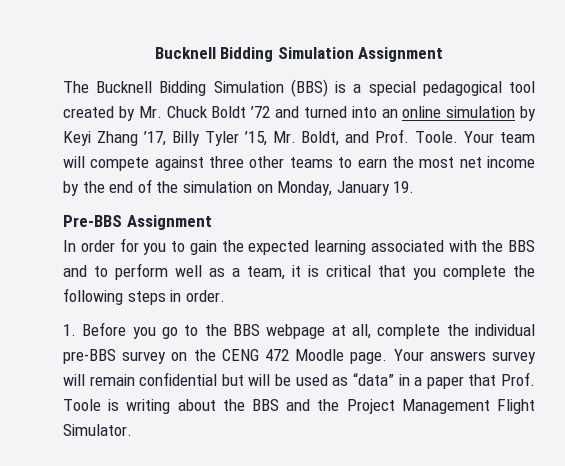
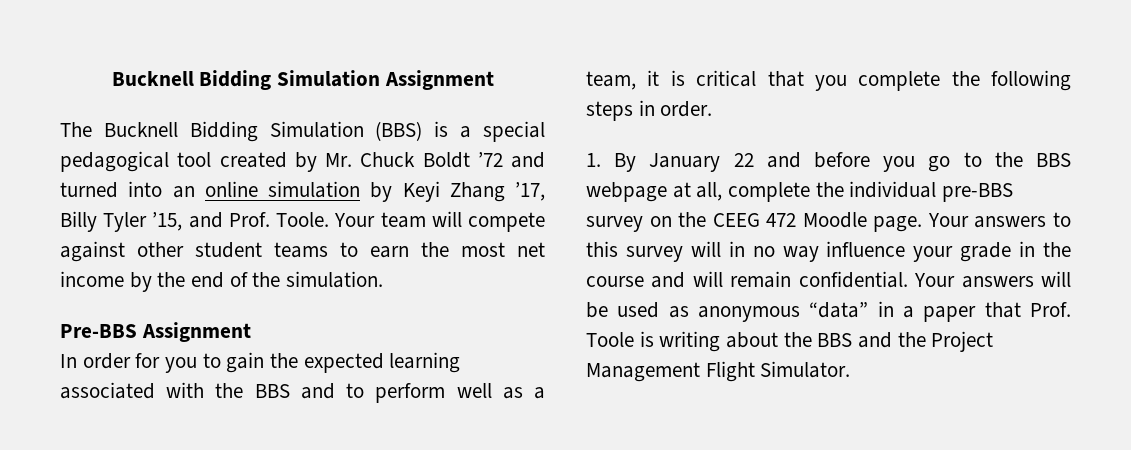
- The Bucknell Bidding Simulation (BBS) is a special pedagogical tool created by Mr. Chuck Boldt ’72 and turned into an online simulation by Keyi Zhang ’17, Billy Tyler ’15, Mr. Boldt, and Prof. Toole.
+ The Bucknell Bidding Simulation (BBS) is a special pedagogical tool created by Mr. Chuck Boldt ’72 and turned into an online simulation by Keyi Zhang ’17, Billy Tyler ’15, and Prof. Toole.
- Your team will compete against three other teams to earn the most net income by the end of the simulation on Monday, January 19.
+ Your team will compete against other student teams to earn the most net income by the end of the simulation.
- 1. Before you go to the BBS webpage at all, complete the individual pre-BBS survey on the CENG 472 Moodle page.
+ 1. By January 22 and before you go to the BBS webpage at all, complete the individual pre-BBS survey on the CEEG 472 Moodle page.
- Your answers survey will remain confidential but will be used as “data” in a paper that Prof. Toole is writing about the BBS and the Project Management Flight Simulator.
+ Your answers to this survey will in no way influence your grade in the course and will remain confidential. Your answers will be used as anonymous “data” in a paper that Prof. Toole is writing about the BBS and the Project Management Flight Simulator.

